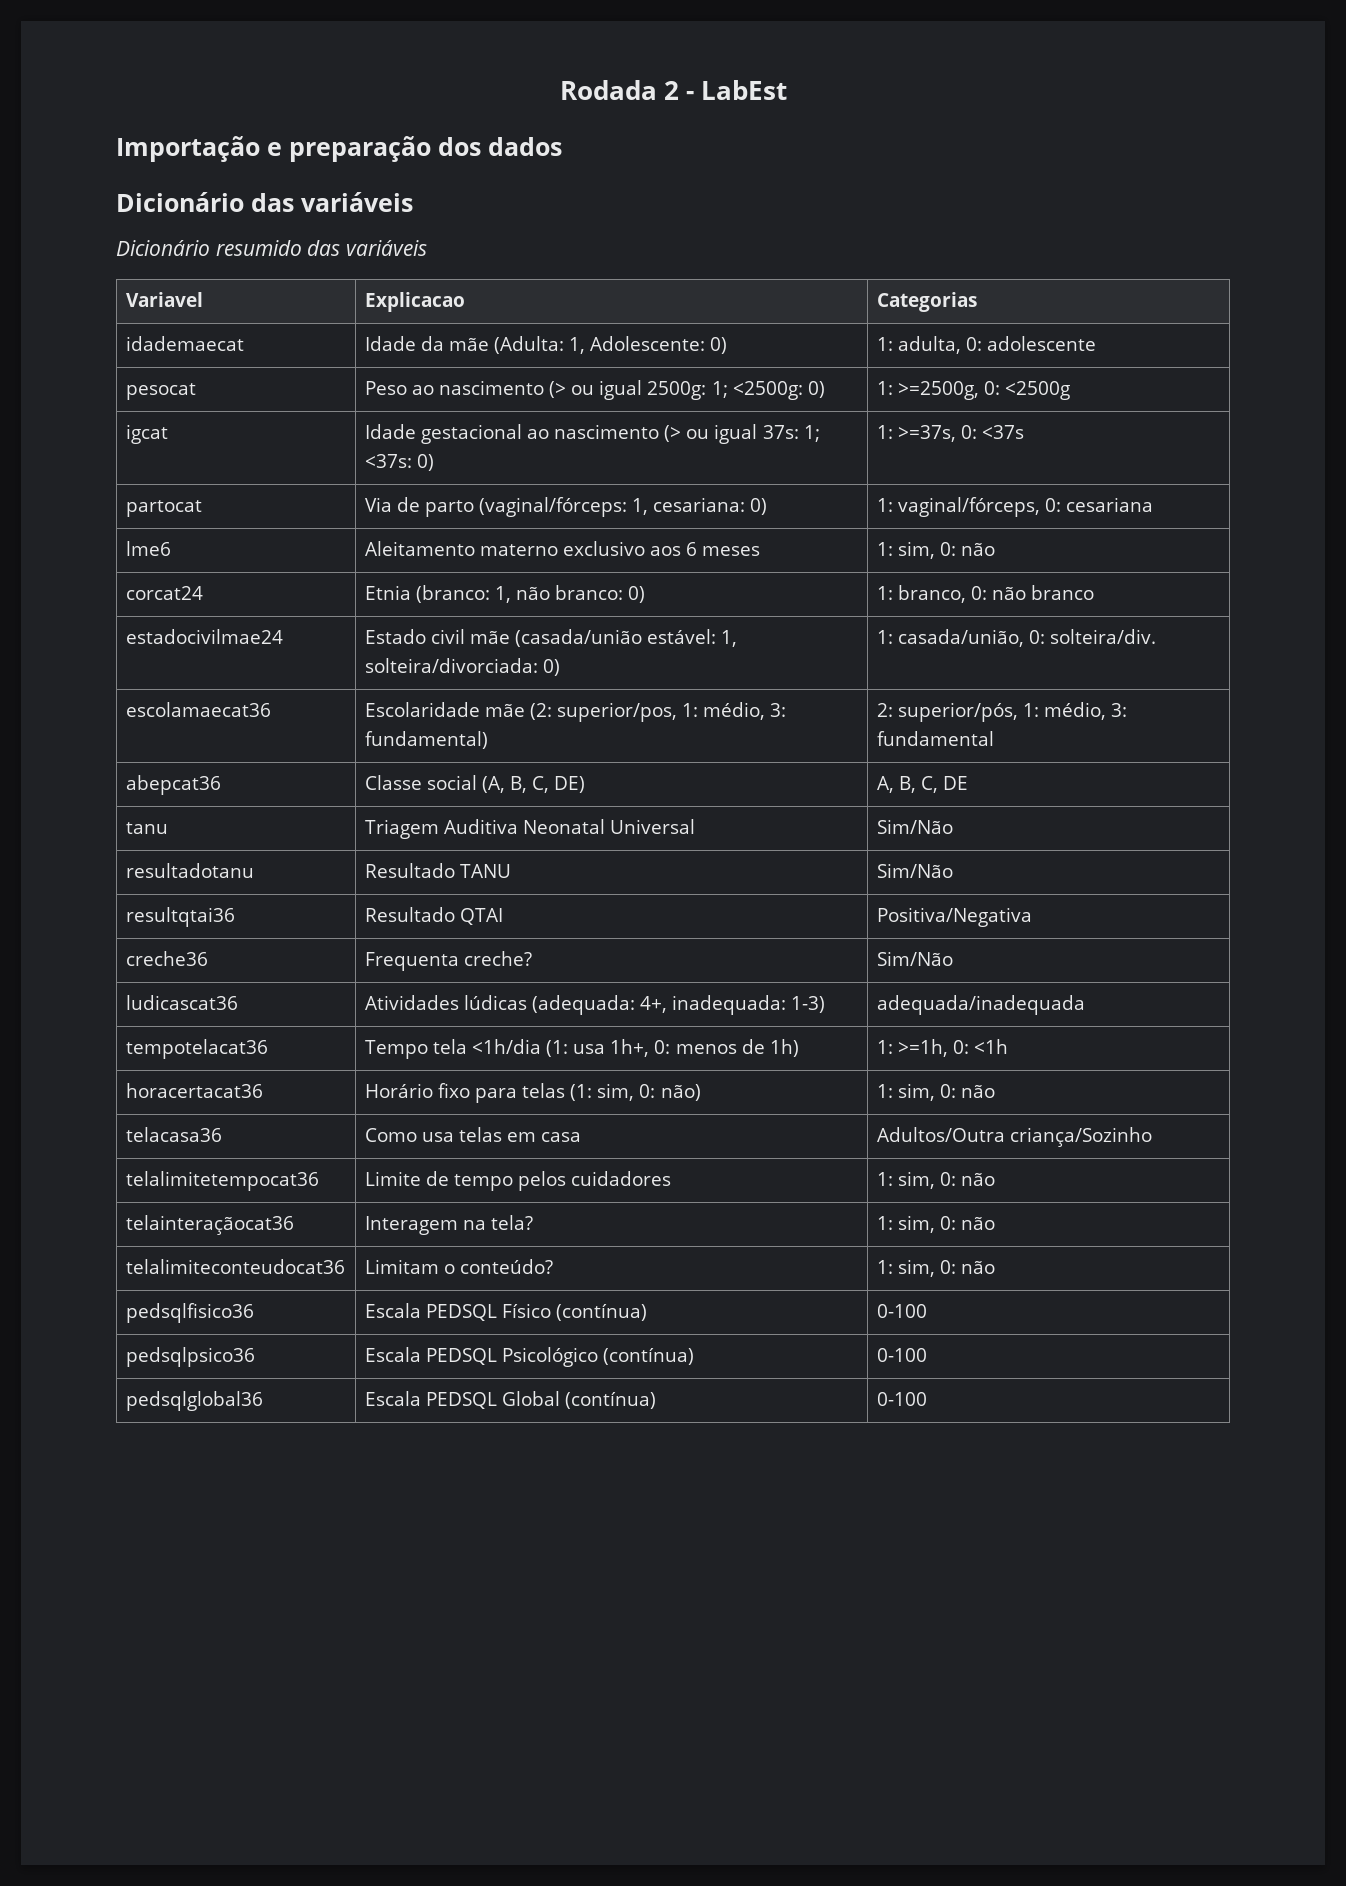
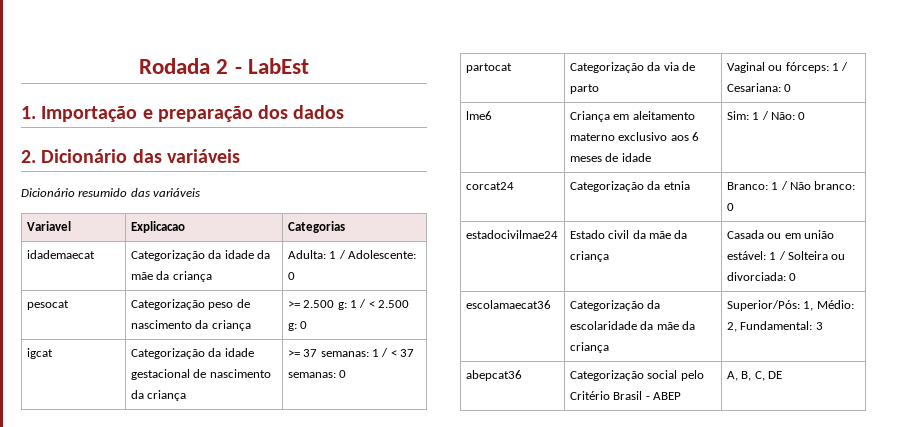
- Importação e preparação dos dados
+ 1. Importação e preparação dos dados
- Dicionário das variáveis
+ 2. Dicionário das variáveis
- idademaecat | Idade da mãe (Adulta: 1, Adolescente: 0) | 1: adulta, 0: adolescente
- pesocat | Peso ao nascimento (> ou igual 2500g: 1; <2500g: 0) | 1: >=2500g, 0: <2500g
- igcat | Idade gestacional ao nascimento (> ou igual 37s: 1; <37s: 0) | 1: >=37s, 0: <37s
- partocat | Via de parto (vaginal/fórceps: 1, cesariana: 0) | 1: vaginal/fórceps, 0: cesariana
- lme6 | Aleitamento materno exclusivo aos 6 meses | 1: sim, 0: não
- corcat24 | Etnia (branco: 1, não branco: 0) | 1: branco, 0: não branco
- estadocivilmae24 | Estado civil mãe (casada/união estável: 1, solteira/divorciada: 0) | 1: casada/união, 0: solteira/div.
- escolamaecat36 | Escolaridade mãe (2: superior/pos, 1: médio, 3: fundamental) | 2: superior/pós, 1: médio, 3: fundamental
- abepcat36 | Classe social (A, B, C, DE) | A, B, C, DE
- tanu | Triagem Auditiva Neonatal Universal | Sim/Não
- resultadotanu | Resultado TANU | Sim/Não
- resultqtai36 | Resultado QTAI | Positiva/Negativa
- creche36 | Frequenta creche? | Sim/Não
- ludicascat36 | Atividades lúdicas (adequada: 4+, inadequada: 1-3) | adequada/inadequada
- tempotelacat36 | Tempo tela <1h/dia (1: usa 1h+, 0: menos de 1h) | 1: >=1h, 0: <1h
- horacertacat36 | Horário fixo para telas (1: sim, 0: não) | 1: sim, 0: não
- telacasa36 | Como usa telas em casa | Adultos/Outra criança/Sozinho
- telalimitetempocat36 | Limite de tempo pelos cuidadores | 1: sim, 0: não
- telainteraçãocat36 | Interagem na tela? | 1: sim, 0: não
- telalimiteconteudocat36 | Limitam o conteúdo? | 1: sim, 0: não
- pedsqlfisico36 | Escala PEDSQL Físico (contínua) | 0-100
- pedsqlpsico36 | Escala PEDSQL Psicológico (contínua) | 0-100
- pedsqlglobal36 | Escala PEDSQL Global (contínua) | 0-100
+ idademaecat | Categorização da idade da mãe da criança | Adulta: 1 / Adolescente: 0
+ pesocat | Categorização peso de nascimento da criança | >= 2.500 g: 1 / < 2.500 g: 0
+ igcat | Categorização da idade gestacional de nascimento da criança | >= 37 semanas: 1 / < 37 semanas: 0
+ partocat | Categorização da via de parto | Vaginal ou fórceps: 1 / Cesariana: 0
+ lme6 | Criança em aleitamento materno exclusivo aos 6 meses de idade | Sim: 1 / Não: 0
+ corcat24 | Categorização da etnia | Branco: 1 / Não branco: 0
+ estadocivilmae24 | Estado civil da mãe da criança | Casada ou em união estável: 1 / Solteira ou divorciada: 0
+ escolamaecat36 | Categorização da escolaridade da mãe da criança | Superior/Pós: 1, Médio: 2, Fundamental: 3
+ abepcat36 | Categorização social pelo Critério Brasil - ABEP | A, B, C, DE

